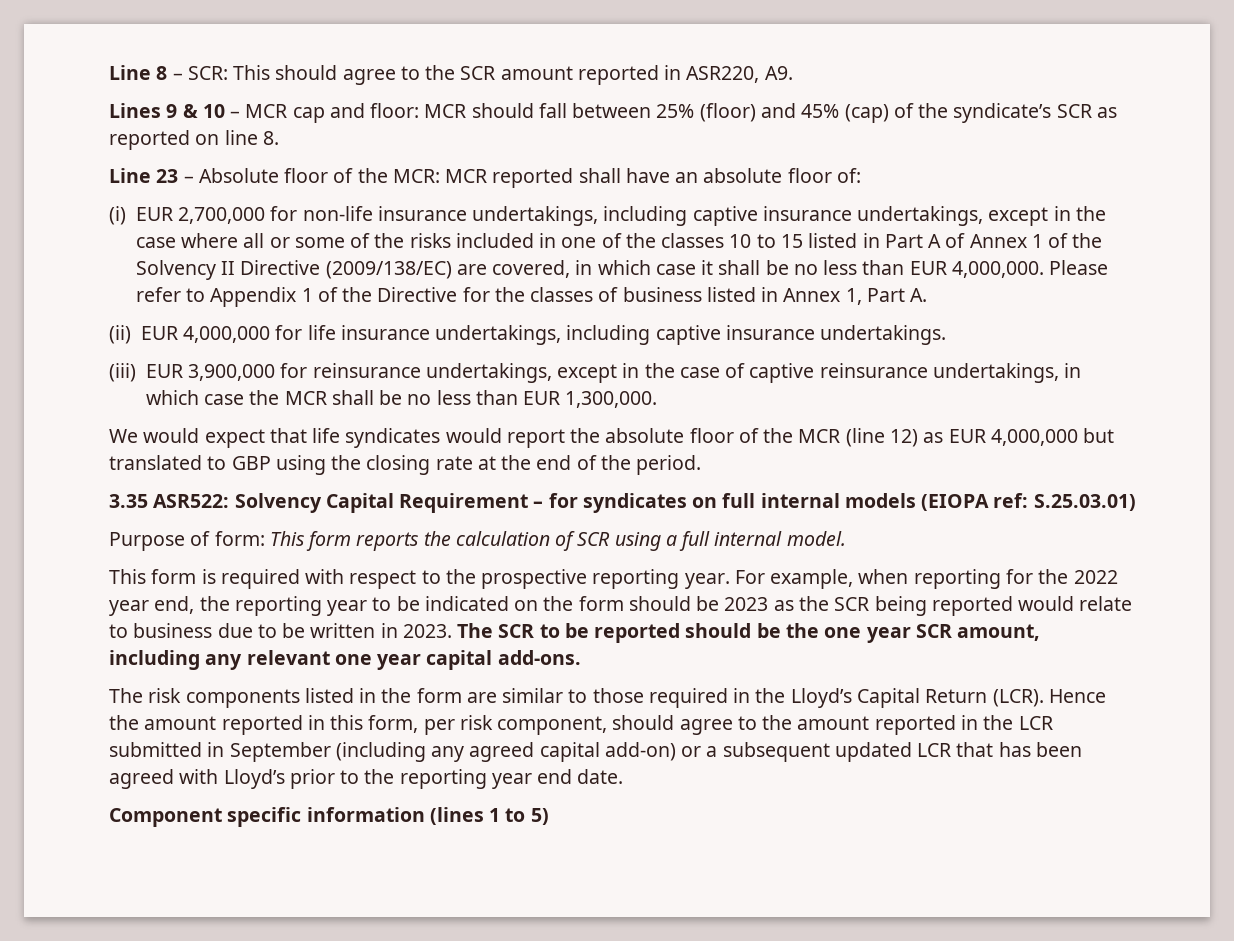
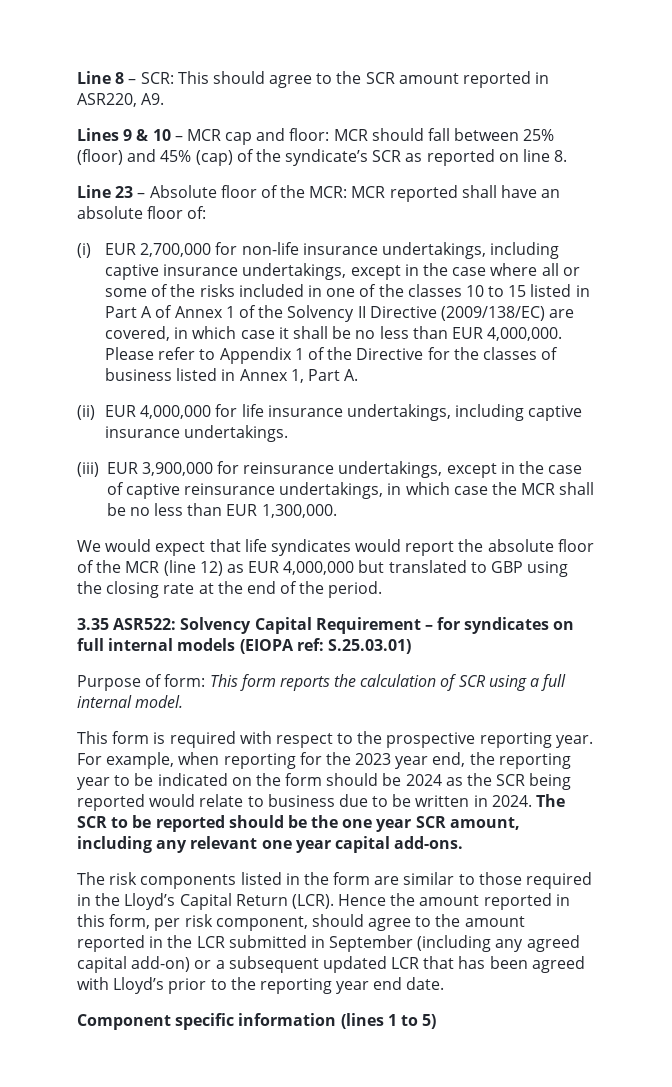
- For example, when reporting for the 2022 year end, the reporting year to be indicated on the form should be 2023 as the SCR being reported would relate to business due to be written in 2023.
+ For example, when reporting for the 2023 year end, the reporting year to be indicated on the form should be 2024 as the SCR being reported would relate to business due to be written in 2024.

